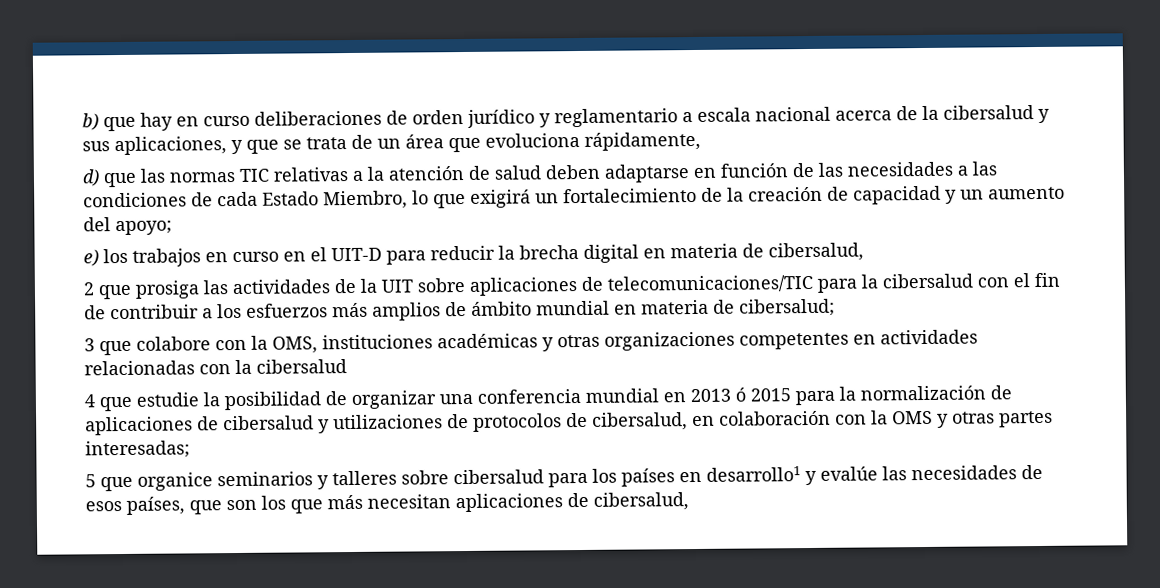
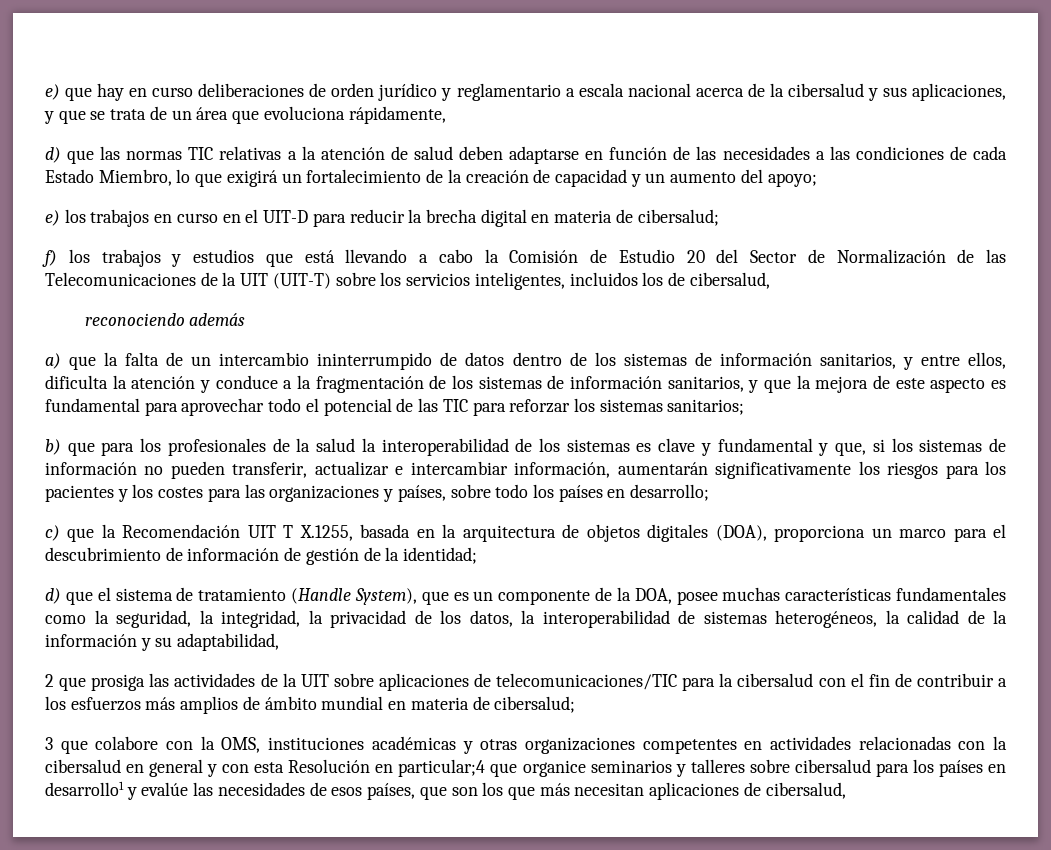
- b) que hay en curso deliberaciones de orden jurídico y reglamentario a escala nacional acerca de la cibersalud y sus aplicaciones, y que se trata de un área que evoluciona rápidamente,
+ e) que hay en curso deliberaciones de orden jurídico y reglamentario a escala nacional acerca de la cibersalud y sus aplicaciones, y que se trata de un área que evoluciona rápidamente,
- e) los trabajos en curso en el UIT-D para reducir la brecha digital en materia de cibersalud,
+ e) los trabajos en curso en el UIT-D para reducir la brecha digital en materia de cibersalud;
+ f) los trabajos y estudios que está llevando a cabo la Comisión de Estudio 20 del Sector de Normalización de las Telecomunicaciones de la UIT (UIT-T) sobre los servicios inteligentes, incluidos los de cibersalud,
+ reconociendo además
+ a) que la falta de un intercambio ininterrumpido de datos dentro de los sistemas de información sanitarios, y entre ellos, dificulta la atención y conduce a la fragmentación de los sistemas de información sanitarios, y que la mejora de este aspecto es fundamental para aprovechar todo el potencial de las TIC para reforzar los sistemas sanitarios;
+ b) que para los profesionales de la salud la interoperabilidad de los sistemas es clave y fundamental y que, si los sistemas de información no pueden transferir, actualizar e intercambiar información, aumentarán significativamente los riesgos para los pacientes y los costes para las organizaciones y países, sobre todo los países en desarrollo;
+ c) que la Recomendación UIT T X.1255, basada en la arquitectura de objetos digitales (DOA), proporciona un marco para el descubrimiento de información de gestión de la identidad;
+ d) que el sistema de tratamiento (Handle System), que es un componente de la DOA, posee muchas características fundamentales como la seguridad, la integridad, la privacidad de los datos, la interoperabilidad de sistemas heterogéneos, la calidad de la información y su adaptabilidad,
- 3 que colabore con la OMS, instituciones académicas y otras organizaciones competentes en actividades relacionadas con la cibersalud
- 4 que estudie la posibilidad de organizar una conferencia mundial en 2013 ó 2015 para la normalización de aplicaciones de cibersalud y utilizaciones de protocolos de cibersalud, en colaboración con la OMS y otras partes interesadas;
- 5 que organice seminarios y talleres sobre cibersalud para los países en desarrollo1 y evalúe las necesidades de esos países, que son los que más necesitan aplicaciones de cibersalud,
+ 3 que colabore con la OMS, instituciones académicas y otras organizaciones competentes en actividades relacionadas con la cibersalud en general y con esta Resolución en particular;4 que organice seminarios y talleres sobre cibersalud para los países en desarrollo1 y evalúe las necesidades de esos países, que son los que más necesitan aplicaciones de cibersalud,

